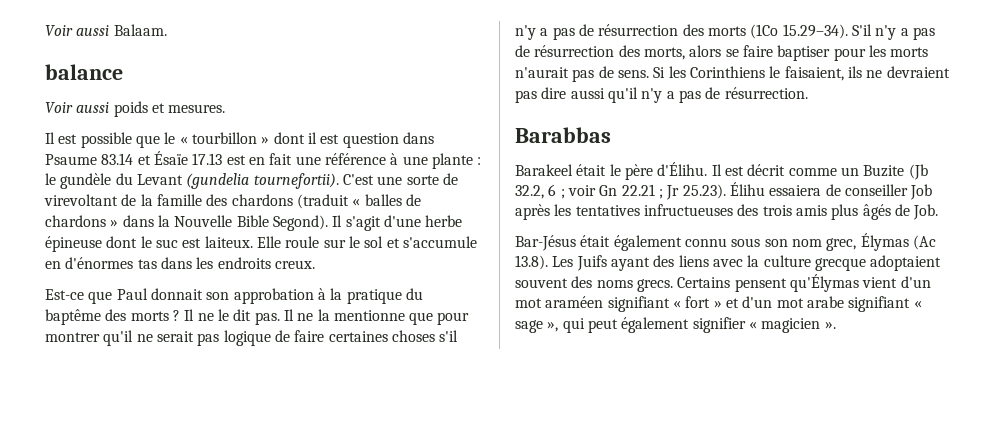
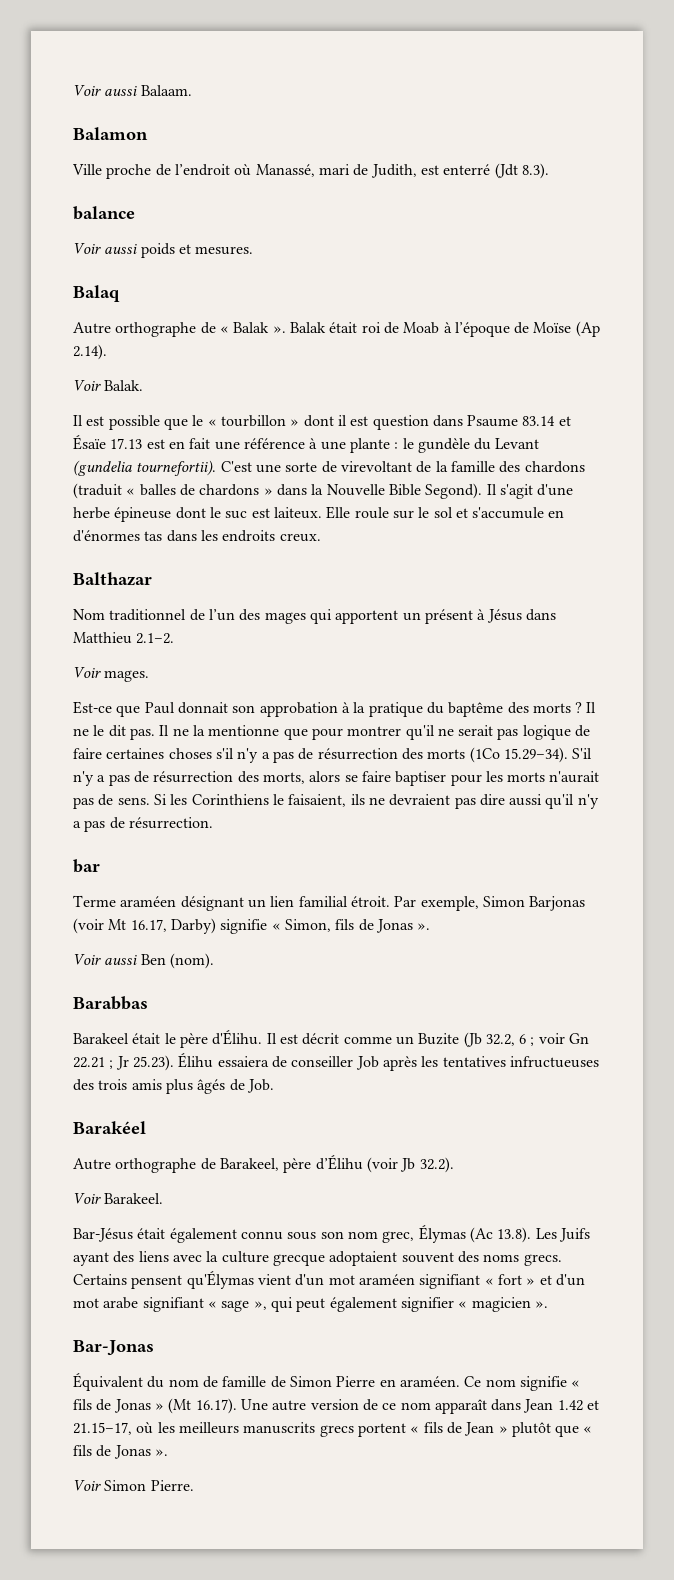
+ Balamon
+ Ville proche de l’endroit où Manassé, mari de Judith, est enterré (Jdt 8.3).
+ Balaq
+ Autre orthographe de « Balak ». Balak était roi de Moab à l’époque de Moïse (Ap 2.14).
+ Voir Balak.
+ Balthazar
+ Nom traditionnel de l’un des mages qui apportent un présent à Jésus dans Matthieu 2.1–2.
+ Voir mages.
+ bar
+ Terme araméen désignant un lien familial étroit. Par exemple, Simon Barjonas (voir Mt 16.17, Darby) signifie « Simon, fils de Jonas ».
+ Voir aussi Ben (nom).
+ Barakéel
+ Autre orthographe de Barakeel, père d’Élihu (voir Jb 32.2).
+ Voir Barakeel.
+ Bar-Jonas
+ Équivalent du nom de famille de Simon Pierre en araméen. Ce nom signifie « fils de Jonas » (Mt 16.17). Une autre version de ce nom apparaît dans Jean 1.42 et 21.15–17, où les meilleurs manuscrits grecs portent « fils de Jean » plutôt que « fils de Jonas ».
+ Voir Simon Pierre.

